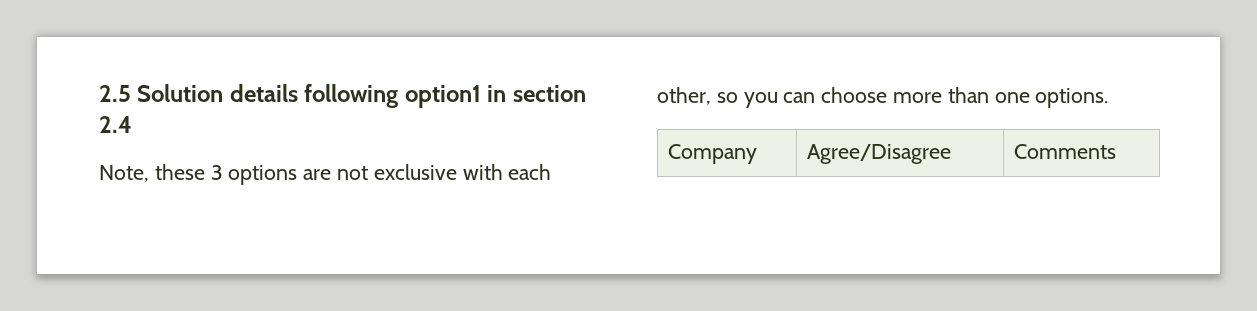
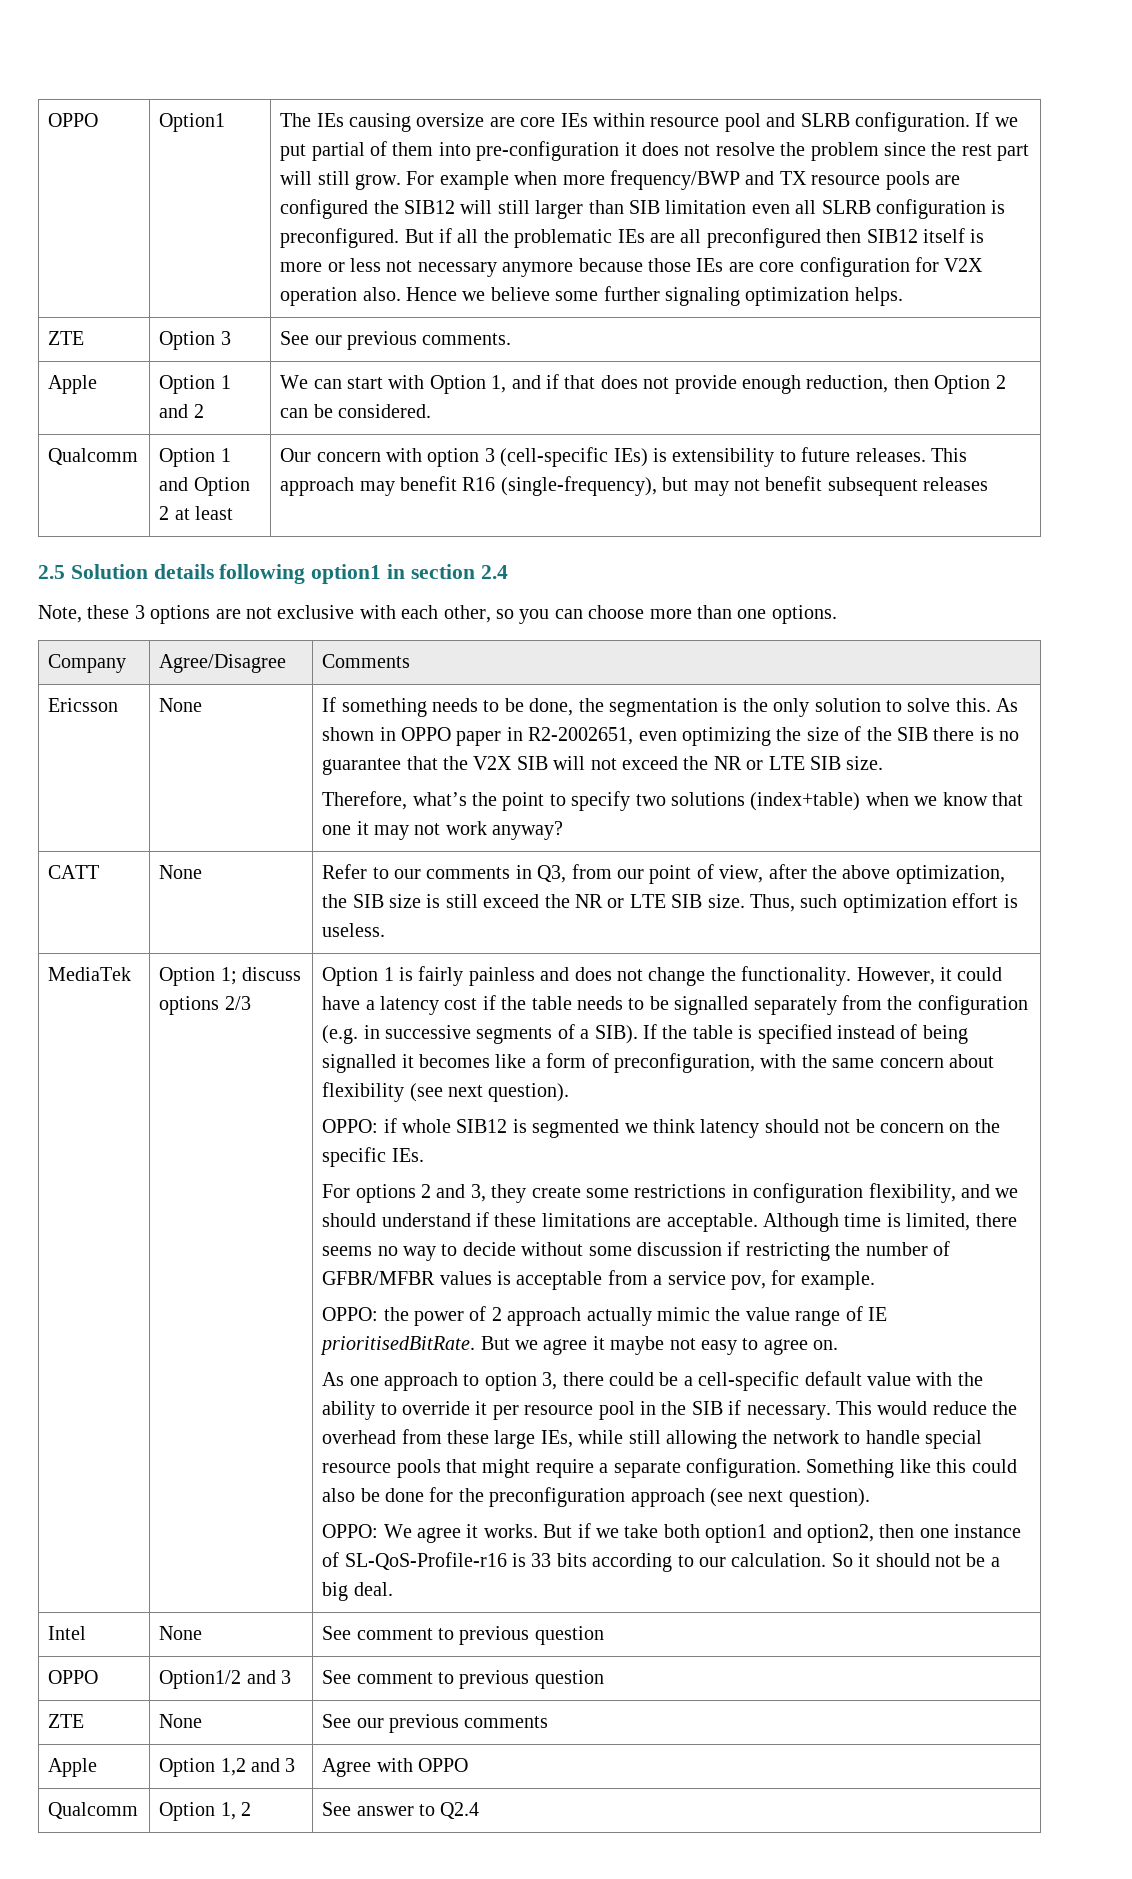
+ OPPO | Option1 | The IEs causing oversize are core IEs within resource pool and SLRB configuration. If we put partial of them into pre-configuration it does not resolve the problem since the rest part will still grow. For example when more frequency/BWP and TX resource pools are configured the SIB12 will still larger than SIB limitation even all SLRB configuration is preconfigured. But if all the problematic IEs are all preconfigured then SIB12 itself is more or less not necessary anymore because those IEs are core configuration for V2X operation also. Hence we believe some further signaling optimization helps.
+ ZTE | Option 3 | See our previous comments.
+ Apple | Option 1 and 2 | We can start with Option 1, and if that does not provide enough reduction, then Option 2 can be considered.
+ Qualcomm | Option 1 and Option 2 at least | Our concern with option 3 (cell-specific IEs) is extensibility to future releases. This approach may benefit R16 (single-frequency), but may not benefit subsequent releases
+ Ericsson | None | If something needs to be done, the segmentation is the only solution to solve this. As shown in OPPO paper in R2-2002651, even optimizing the size of the SIB there is no guarantee that the V2X SIB will not exceed the NR or LTE SIB size.
+ Therefore, what’s the point to specify two solutions (index+table) when we know that one it may not work anyway?
+ CATT | None | Refer to our comments in Q3, from our point of view, after the above optimization, the SIB size is still exceed the NR or LTE SIB size. Thus, such optimization effort is useless.
+ MediaTek | Option 1; discuss options 2/3 | Option 1 is fairly painless and does not change the functionality. However, it could have a latency cost if the table needs to be signalled separately from the configuration (e.g. in successive segments of a SIB). If the table is specified instead of being signalled it becomes like a form of preconfiguration, with the same concern about flexibility (see next question).
+ OPPO: if whole SIB12 is segmented we think latency should not be concern on the specific IEs.
+ For options 2 and 3, they create some restrictions in configuration flexibility, and we should understand if these limitations are acceptable. Although time is limited, there seems no way to decide without some discussion if restricting the number of GFBR/MFBR values is acceptable from a service pov, for example.
+ OPPO: the power of 2 approach actually mimic the value range of IE prioritisedBitRate. But we agree it maybe not easy to agree on.
+ As one approach to option 3, there could be a cell-specific default value with the ability to override it per resource pool in the SIB if necessary. This would reduce the overhead from these large IEs, while still allowing the network to handle special resource pools that might require a separate configuration. Something like this could also be done for the preconfiguration approach (see next question).
+ OPPO: We agree it works. But if we take both option1 and option2, then one instance of SL-QoS-Profile-r16 is 33 bits according to our calculation. So it should not be a big deal.
+ Intel | None | See comment to previous question
+ OPPO | Option1/2 and 3 | See comment to previous question
+ ZTE | None | See our previous comments
+ Apple | Option 1,2 and 3 | Agree with OPPO
+ Qualcomm | Option 1, 2 | See answer to Q2.4

